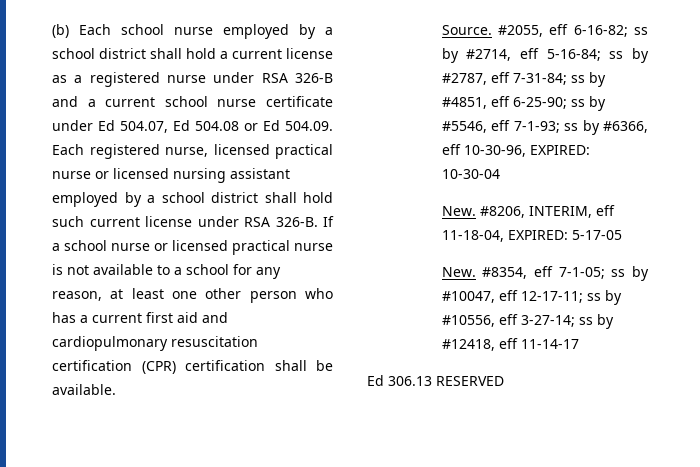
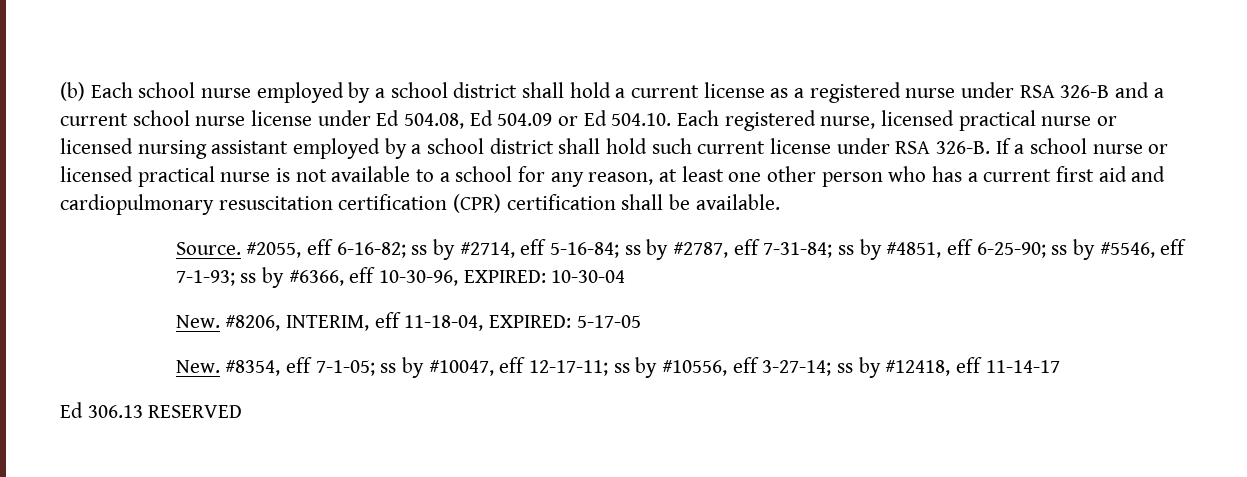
- (b) Each school nurse employed by a school district shall hold a current license as a registered nurse under RSA 326-B and a current school nurse certificate under Ed 504.07, Ed 504.08 or Ed 504.09. Each registered nurse, licensed practical nurse or licensed nursing assistant employed by a school district shall hold such current license under RSA 326-B.
+ (b) Each school nurse employed by a school district shall hold a current license as a registered nurse under RSA 326-B and a current school nurse license under Ed 504.08, Ed 504.09 or Ed 504.10. Each registered nurse, licensed practical nurse or licensed nursing assistant employed by a school district shall hold such current license under RSA 326-B.

